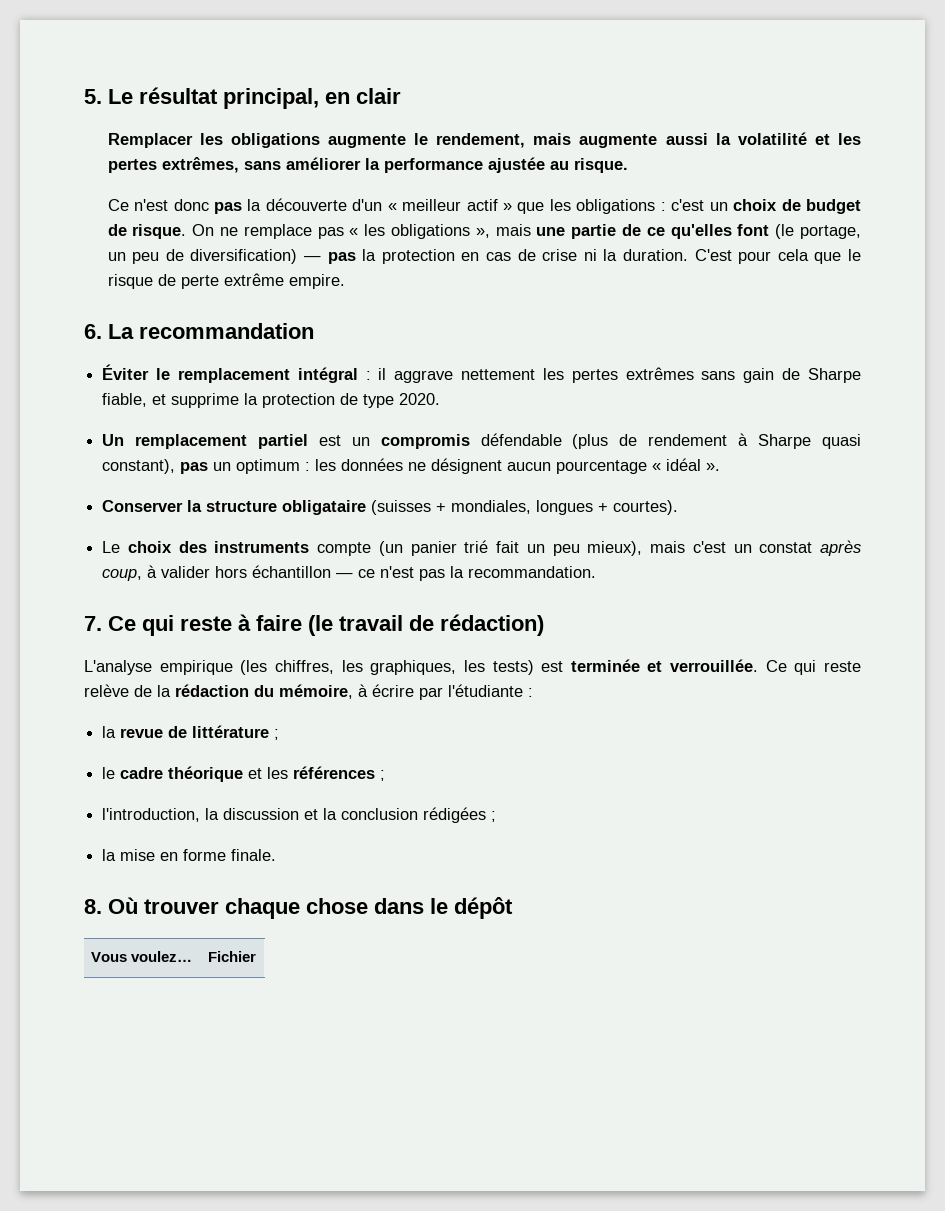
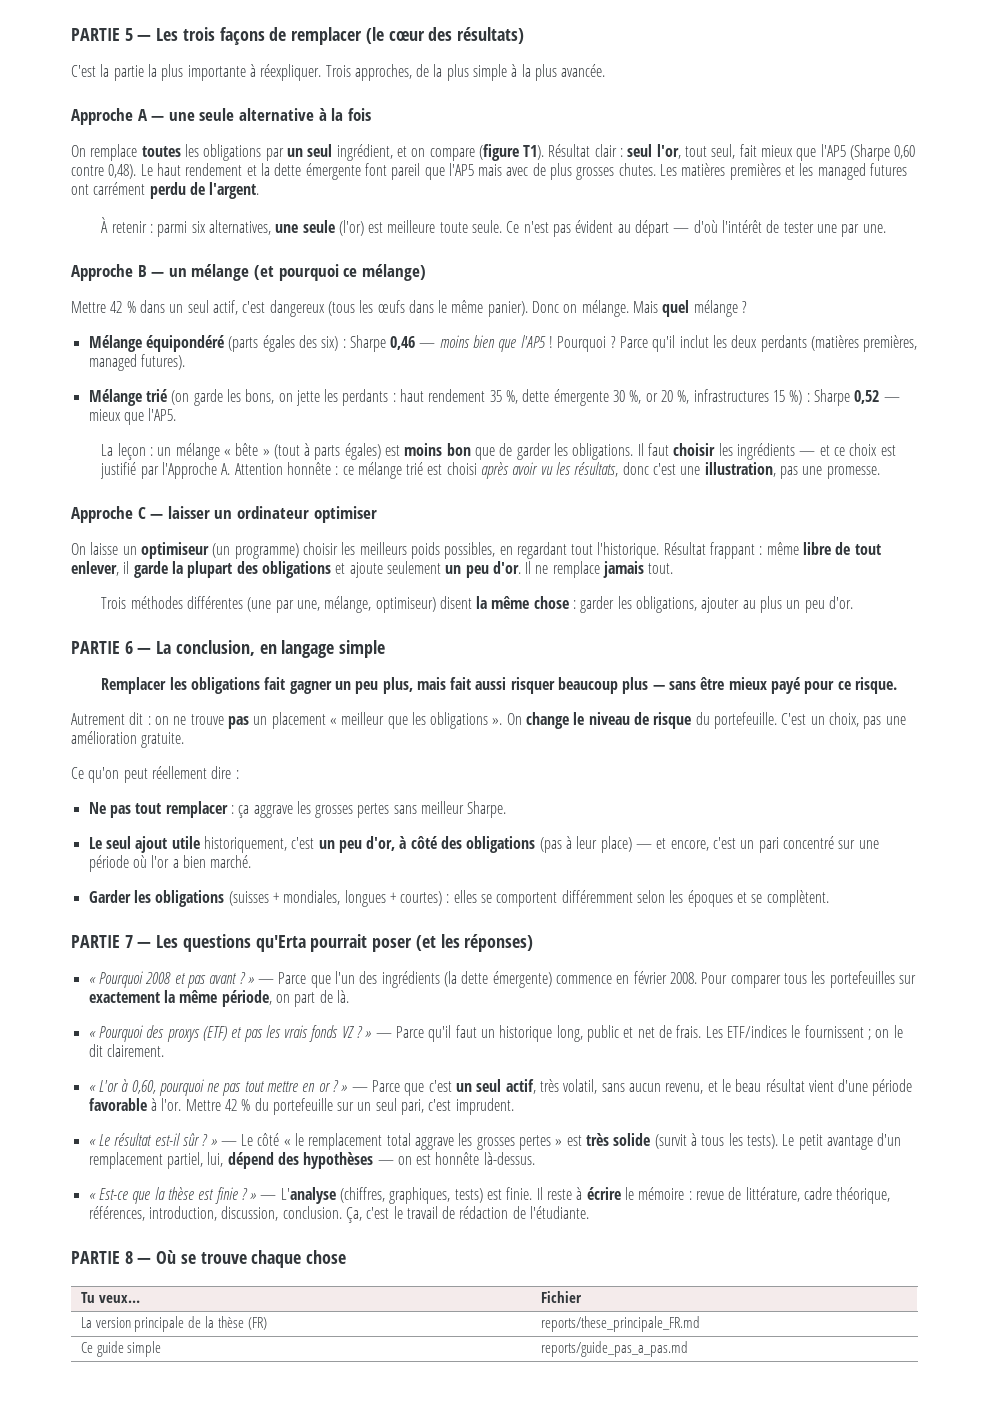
- 5. Le résultat principal, en clair
- Remplacer les obligations augmente le rendement, mais augmente aussi la volatilité et les pertes extrêmes, sans améliorer la performance ajustée au risque.
- Ce n'est donc pas la découverte d'un « meilleur actif » que les obligations : c'est un choix de budget de risque. On ne remplace pas « les obligations », mais une partie de ce qu'elles font (le portage, un peu de diversification) — pas la protection en cas de crise ni la duration. C'est pour cela que le risque de perte extrême empire.
- 6. La recommandation
- Éviter le remplacement intégral : il aggrave nettement les pertes extrêmes sans gain de Sharpe fiable, et supprime la protection de type 2020.
- Un remplacement partiel est un compromis défendable (plus de rendement à Sharpe quasi constant), pas un optimum : les données ne désignent aucun pourcentage « idéal ».
- Conserver la structure obligataire (suisses + mondiales, longues + courtes).
- Le choix des instruments compte (un panier trié fait un peu mieux), mais c'est un constat après coup, à valider hors échantillon — ce n'est pas la recommandation.
- 7. Ce qui reste à faire (le travail de rédaction)
- L'analyse empirique (les chiffres, les graphiques, les tests) est terminée et verrouillée. Ce qui reste relève de la rédaction du mémoire, à écrire par l'étudiante :
- la revue de littérature ;
- le cadre théorique et les références ;
- l'introduction, la discussion et la conclusion rédigées ;
- la mise en forme finale.
- 8. Où trouver chaque chose dans le dépôt
- Vous voulez… | Fichier
+ PARTIE 5 — Les trois façons de remplacer (le cœur des résultats)
+ C'est la partie la plus importante à réexpliquer. Trois approches, de la plus simple à la plus avancée.
+ Approche A — une seule alternative à la fois
+ On remplace toutes les obligations par un seul ingrédient, et on compare (figure T1). Résultat clair : seul l'or, tout seul, fait mieux que l'AP5 (Sharpe 0,60 contre 0,48). Le haut rendement et la dette émergente font pareil que l'AP5 mais avec de plus grosses chutes. Les matières premières et les managed futures ont carrément perdu de l'argent.
+ À retenir : parmi six alternatives, une seule (l'or) est meilleure toute seule. Ce n'est pas évident au départ — d'où l'intérêt de tester une par une.
+ Approche B — un mélange (et pourquoi ce mélange)
+ Mettre 42 % dans un seul actif, c'est dangereux (tous les œufs dans le même panier). Donc on mélange. Mais quel mélange ?
+ Mélange équipondéré (parts égales des six) : Sharpe 0,46 — moins bien que l'AP5 ! Pourquoi ? Parce qu'il inclut les deux perdants (matières premières, managed futures).
+ Mélange trié (on garde les bons, on jette les perdants : haut rendement 35 %, dette émergente 30 %, or 20 %, infrastructures 15 %) : Sharpe 0,52 — mieux que l'AP5.
+ La leçon : un mélange « bête » (tout à parts égales) est moins bon que de garder les obligations. Il faut choisir les ingrédients — et ce choix est justifié par l'Approche A. Attention honnête : ce mélange trié est choisi après avoir vu les résultats, donc c'est une illustration, pas une promesse.
+ Approche C — laisser un ordinateur optimiser
+ On laisse un optimiseur (un programme) choisir les meilleurs poids possibles, en regardant tout l'historique. Résultat frappant : même libre de tout enlever, il garde la plupart des obligations et ajoute seulement un peu d'or. Il ne remplace jamais tout.
+ Trois méthodes différentes (une par une, mélange, optimiseur) disent la même chose : garder les obligations, ajouter au plus un peu d'or.
+ PARTIE 6 — La conclusion, en langage simple
+ Remplacer les obligations fait gagner un peu plus, mais fait aussi risquer beaucoup plus — sans être mieux payé pour ce risque.
+ Autrement dit : on ne trouve pas un placement « meilleur que les obligations ». On change le niveau de risque du portefeuille. C'est un choix, pas une amélioration gratuite.
+ Ce qu'on peut réellement dire :
+ Ne pas tout remplacer : ça aggrave les grosses pertes sans meilleur Sharpe.
+ Le seul ajout utile historiquement, c'est un peu d'or, à côté des obligations (pas à leur place) — et encore, c'est un pari concentré sur une période où l'or a bien marché.
+ Garder les obligations (suisses + mondiales, longues + courtes) : elles se comportent différemment selon les époques et se complètent.
+ PARTIE 7 — Les questions qu'Erta pourrait poser (et les réponses)
+ « Pourquoi 2008 et pas avant ? » — Parce que l'un des ingrédients (la dette émergente) commence en février 2008. Pour comparer tous les portefeuilles sur exactement la même période, on part de là.
+ « Pourquoi des proxys (ETF) et pas les vrais fonds VZ ? » — Parce qu'il faut un historique long, public et net de frais. Les ETF/indices le fournissent ; on le dit clairement.
+ « L'or à 0,60, pourquoi ne pas tout mettre en or ? » — Parce que c'est un seul actif, très volatil, sans aucun revenu, et le beau résultat vient d'une période favorable à l'or. Mettre 42 % du portefeuille sur un seul pari, c'est imprudent.
+ « Le résultat est-il sûr ? » — Le côté « le remplacement total aggrave les grosses pertes » est très solide (survit à tous les tests). Le petit avantage d'un remplacement partiel, lui, dépend des hypothèses — on est honnête là-dessus.
+ « Est-ce que la thèse est finie ? » — L'analyse (chiffres, graphiques, tests) est finie. Il reste à écrire le mémoire : revue de littérature, cadre théorique, références, introduction, discussion, conclusion. Ça, c'est le travail de rédaction de l'étudiante.
+ PARTIE 8 — Où se trouve chaque chose
+ Tu veux… | Fichier
+ La version principale de la thèse (FR) | reports/these_principale_FR.md
+ Ce guide simple | reports/guide_pas_a_pas.md

